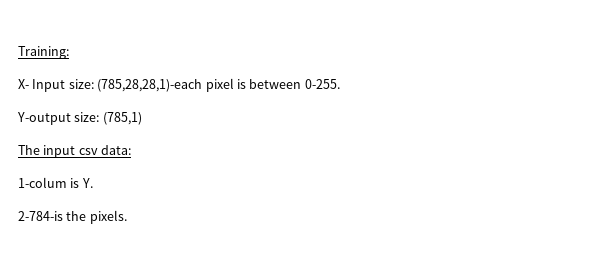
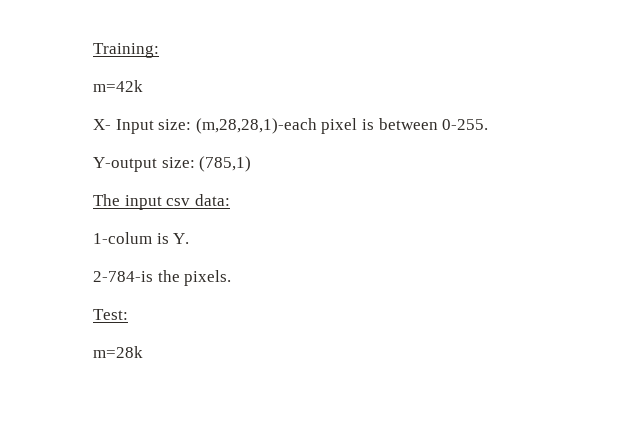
+ m=42k
- X- Input size: (785,28,28,1)-each pixel is between 0-255.
+ X- Input size: (m,28,28,1)-each pixel is between 0-255.
+ Test:
+ m=28k

